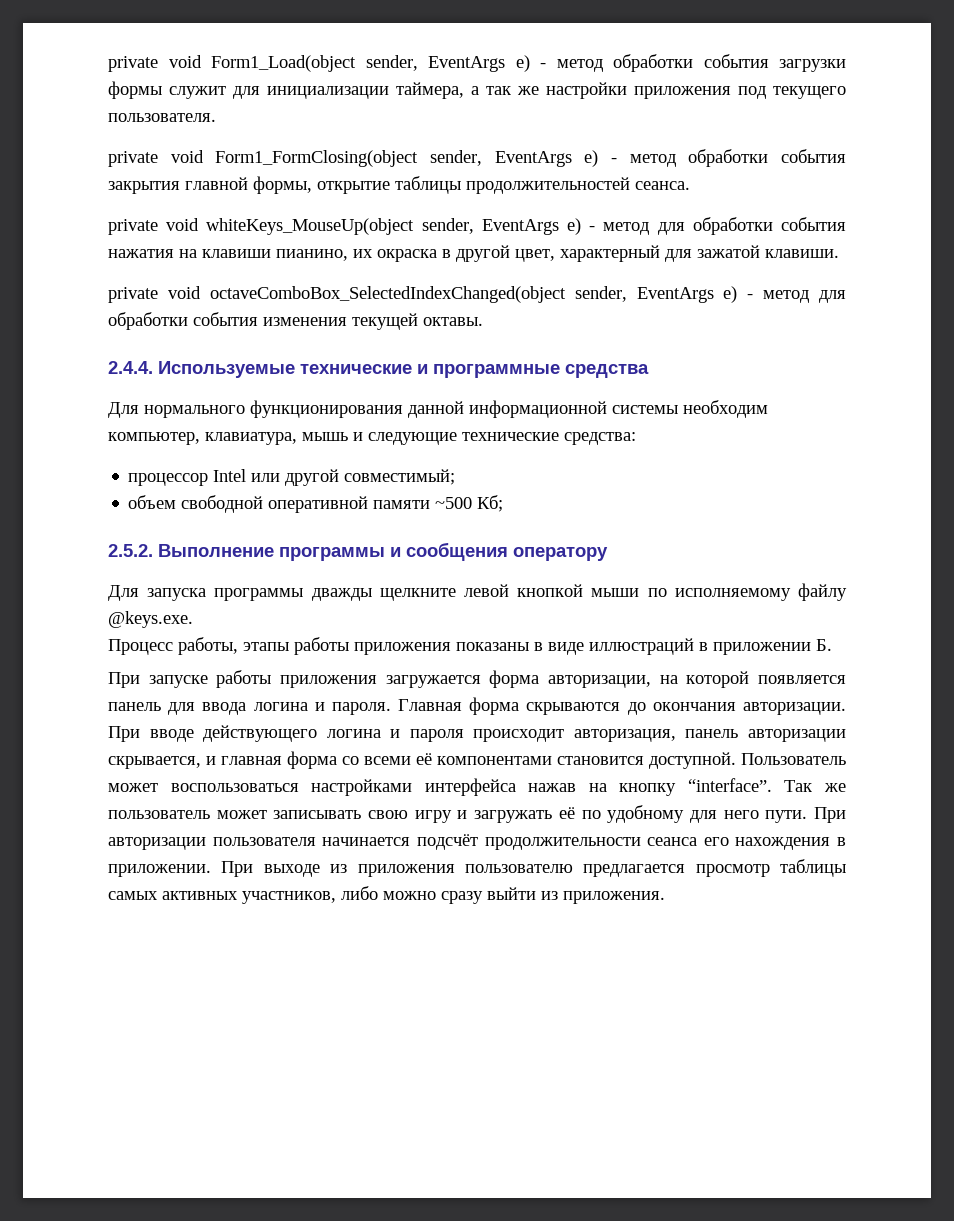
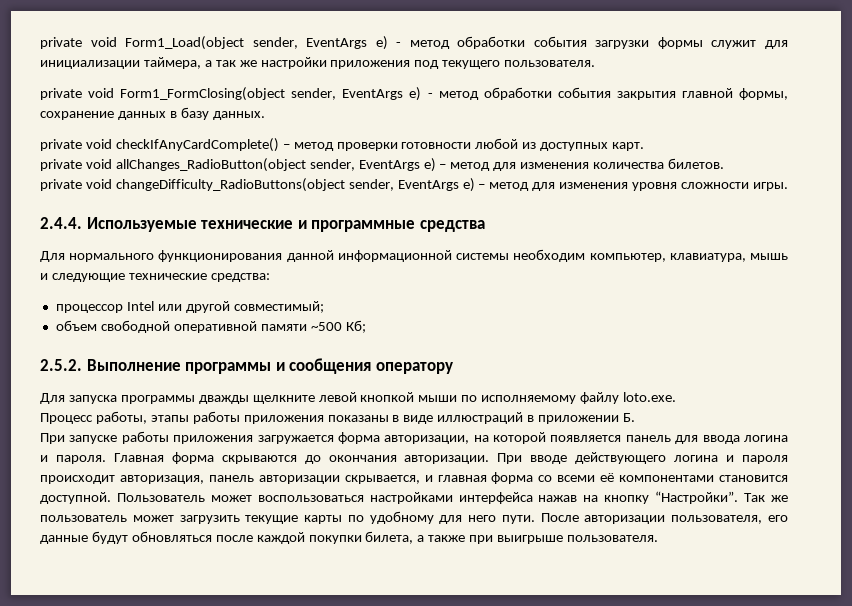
- private void Form1_FormClosing(object sender, EventArgs e) - метод обработки события закрытия главной формы, открытие таблицы продолжительностей сеанса.
- private void whiteKeys_MouseUp(object sender, EventArgs e) - метод для обработки события нажатия на клавиши пианино, их окраска в другой цвет, характерный для зажатой клавиши.
- private void octaveComboBox_SelectedIndexChanged(object sender, EventArgs e) - метод для обработки события изменения текущей октавы.
+ private void Form1_FormClosing(object sender, EventArgs e) - метод обработки события закрытия главной формы, сохранение данных в базу данных.
+ private void checkIfAnyCardComplete() – метод проверки готовности любой из доступных карт.
+ private void allChanges_RadioButton(object sender, EventArgs e) – метод для изменения количества билетов.
+ private void changeDifficulty_RadioButtons(object sender, EventArgs e) – метод для изменения уровня сложности игры.
- Для запуска программы дважды щелкните левой кнопкой мыши по исполняемому файлу @keys.exe.
+ Для запуска программы дважды щелкните левой кнопкой мыши по исполняемому файлу loto.exe.
- Пользователь может воспользоваться настройками интерфейса нажав на кнопку “interface”.
+ Пользователь может воспользоваться настройками интерфейса нажав на кнопку “Настройки”.
- Так же пользователь может записывать свою игру и загружать её по удобному для него пути.
+ Так же пользователь может загрузить текущие карты по удобному для него пути.
- При авторизации пользователя начинается подсчёт продолжительности сеанса его нахождения в приложении. При выходе из приложения пользователю предлагается просмотр таблицы самых активных участников, либо можно сразу выйти из приложения.
+ После авторизации пользователя, его данные будут обновляться после каждой покупки билета, а также при выигрыше пользователя.

